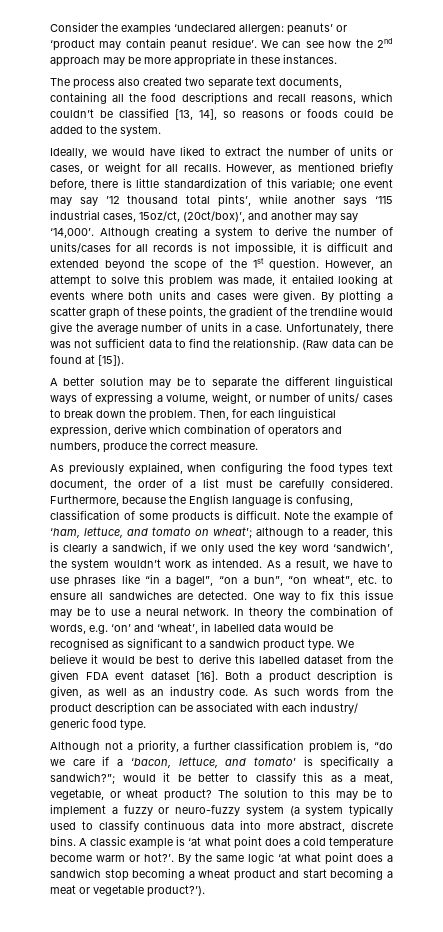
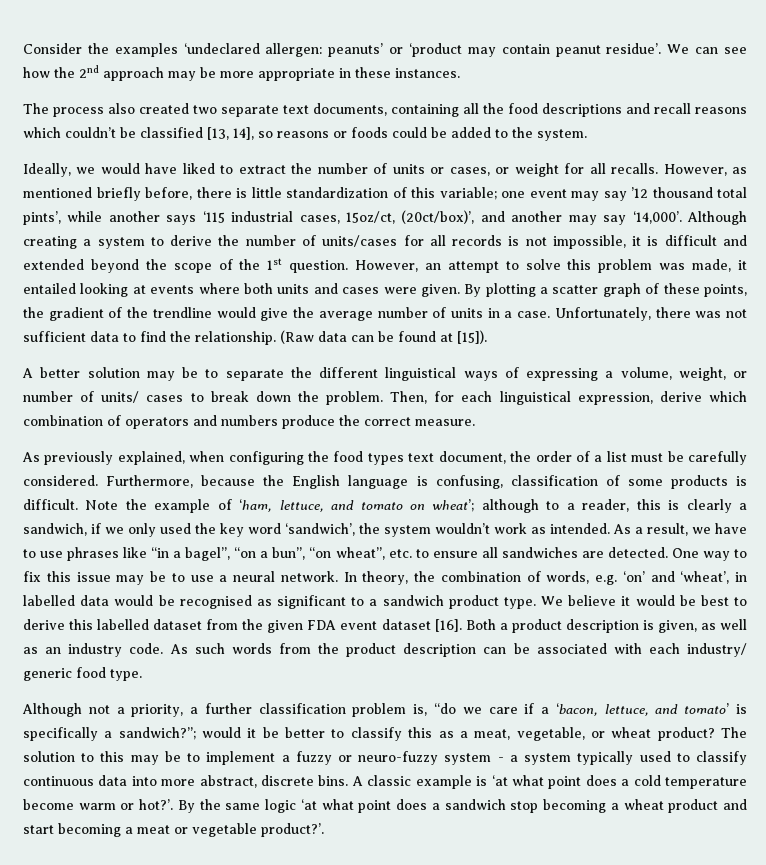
- The process also created two separate text documents, containing all the food descriptions and recall reasons, which couldn’t be classified [13, 14], so reasons or foods could be added to the system.
+ The process also created two separate text documents, containing all the food descriptions and recall reasons which couldn’t be classified [13, 14], so reasons or foods could be added to the system.
- Then, for each linguistical expression, derive which combination of operators and numbers, produce the correct measure.
+ Then, for each linguistical expression, derive which combination of operators and numbers produce the correct measure.
- In theory the combination of words, e.g. ‘on’ and ‘wheat’, in labelled data would be recognised as significant to a sandwich product type.
+ In theory, the combination of words, e.g. ‘on’ and ‘wheat’, in labelled data would be recognised as significant to a sandwich product type.
- The solution to this may be to implement a fuzzy or neuro-fuzzy system (a system typically used to classify continuous data into more abstract, discrete bins.
+ The solution to this may be to implement a fuzzy or neuro-fuzzy system - a system typically used to classify continuous data into more abstract, discrete bins.
- By the same logic ‘at what point does a sandwich stop becoming a wheat product and start becoming a meat or vegetable product?’).
+ By the same logic ‘at what point does a sandwich stop becoming a wheat product and start becoming a meat or vegetable product?’.

